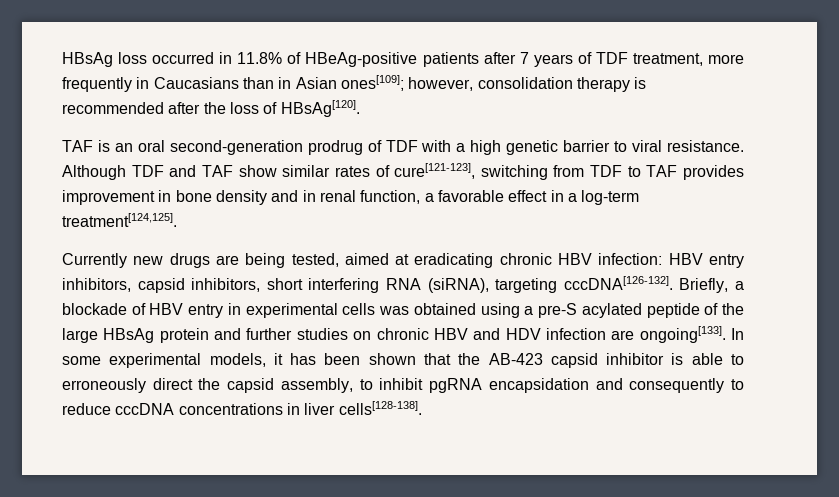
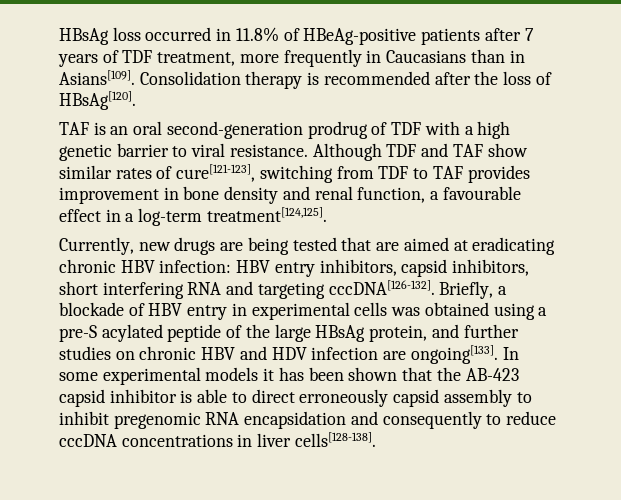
- HBsAg loss occurred in 11.8% of HBeAg-positive patients after 7 years of TDF treatment, more frequently in Caucasians than in Asian ones[109]; however, consolidation therapy is recommended after the loss of HBsAg[120].
+ HBsAg loss occurred in 11.8% of HBeAg-positive patients after 7 years of TDF treatment, more frequently in Caucasians than in Asians[109]. Consolidation therapy is recommended after the loss of HBsAg[120].
- Although TDF and TAF show similar rates of cure[121-123], switching from TDF to TAF provides improvement in bone density and in renal function, a favorable effect in a log-term treatment[124,125].
+ Although TDF and TAF show similar rates of cure[121-123], switching from TDF to TAF provides improvement in bone density and renal function, a favourable effect in a log-term treatment[124,125].
- Currently new drugs are being tested, aimed at eradicating chronic HBV infection: HBV entry inhibitors, capsid inhibitors, short interfering RNA (siRNA), targeting cccDNA[126-132].
+ Currently, new drugs are being tested that are aimed at eradicating chronic HBV infection: HBV entry inhibitors, capsid inhibitors, short interfering RNA and targeting cccDNA[126-132].
- Briefly, a blockade of HBV entry in experimental cells was obtained using a pre-S acylated peptide of the large HBsAg protein and further studies on chronic HBV and HDV infection are ongoing[133].
+ Briefly, a blockade of HBV entry in experimental cells was obtained using a pre-S acylated peptide of the large HBsAg protein, and further studies on chronic HBV and HDV infection are ongoing[133].
- In some experimental models, it has been shown that the AB-423 capsid inhibitor is able to erroneously direct the capsid assembly, to inhibit pgRNA encapsidation and consequently to reduce cccDNA concentrations in liver cells[128-138].
+ In some experimental models it has been shown that the AB-423 capsid inhibitor is able to direct erroneously capsid assembly to inhibit pregenomic RNA encapsidation and consequently to reduce cccDNA concentrations in liver cells[128-138].

